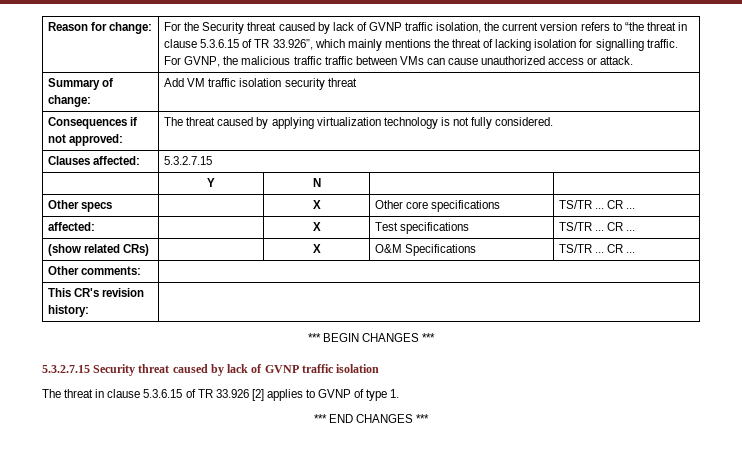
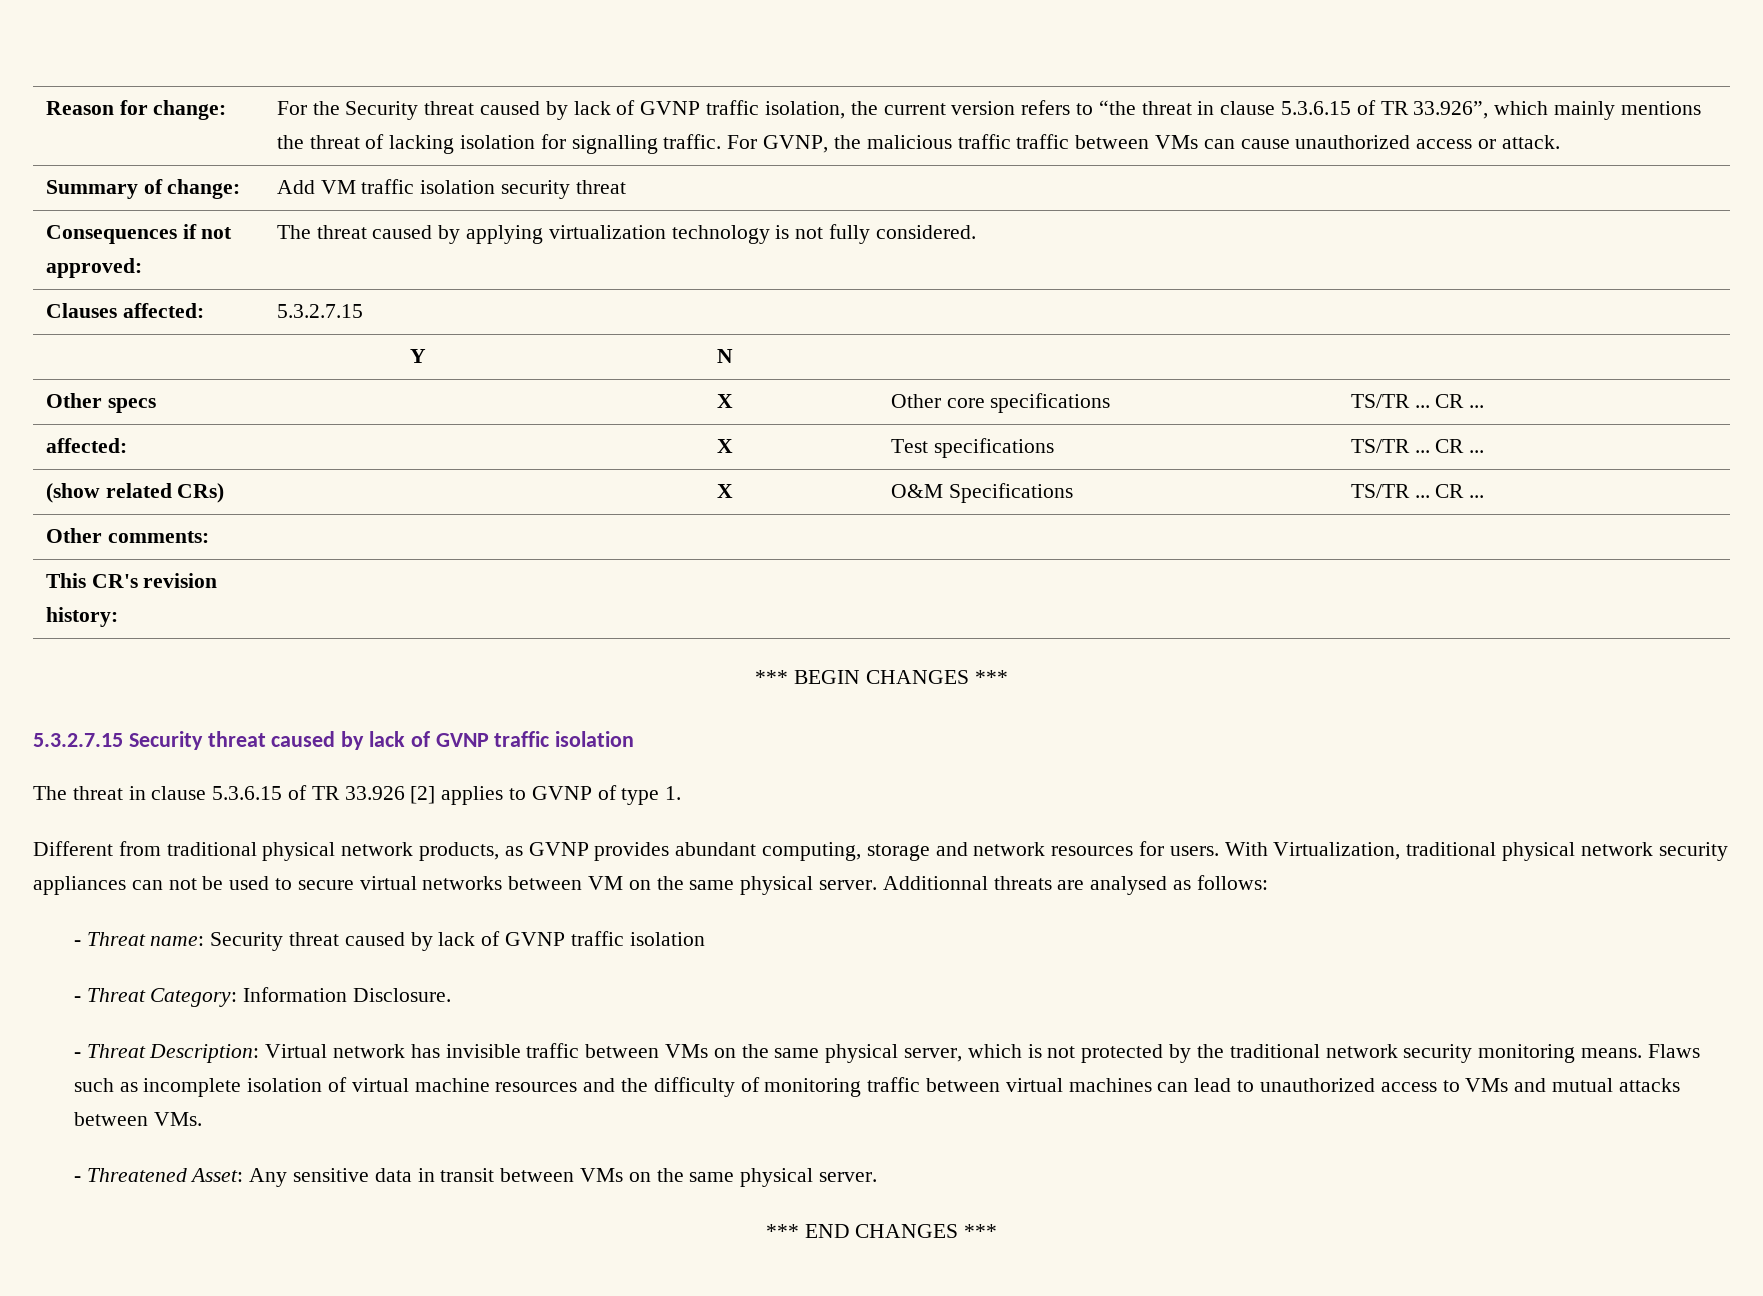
+ Different from traditional physical network products, as GVNP provides abundant computing, storage and network resources for users. With Virtualization, traditional physical network security appliances can not be used to secure virtual networks between VM on the same physical server. Additionnal threats are analysed as follows:
+ - Threat name: Security threat caused by lack of GVNP traffic isolation
+ - Threat Category: Information Disclosure.
+ - Threat Description: Virtual network has invisible traffic between VMs on the same physical server, which is not protected by the traditional network security monitoring means. Flaws such as incomplete isolation of virtual machine resources and the difficulty of monitoring traffic between virtual machines can lead to unauthorized access to VMs and mutual attacks between VMs.
+ - Threatened Asset: Any sensitive data in transit between VMs on the same physical server.

